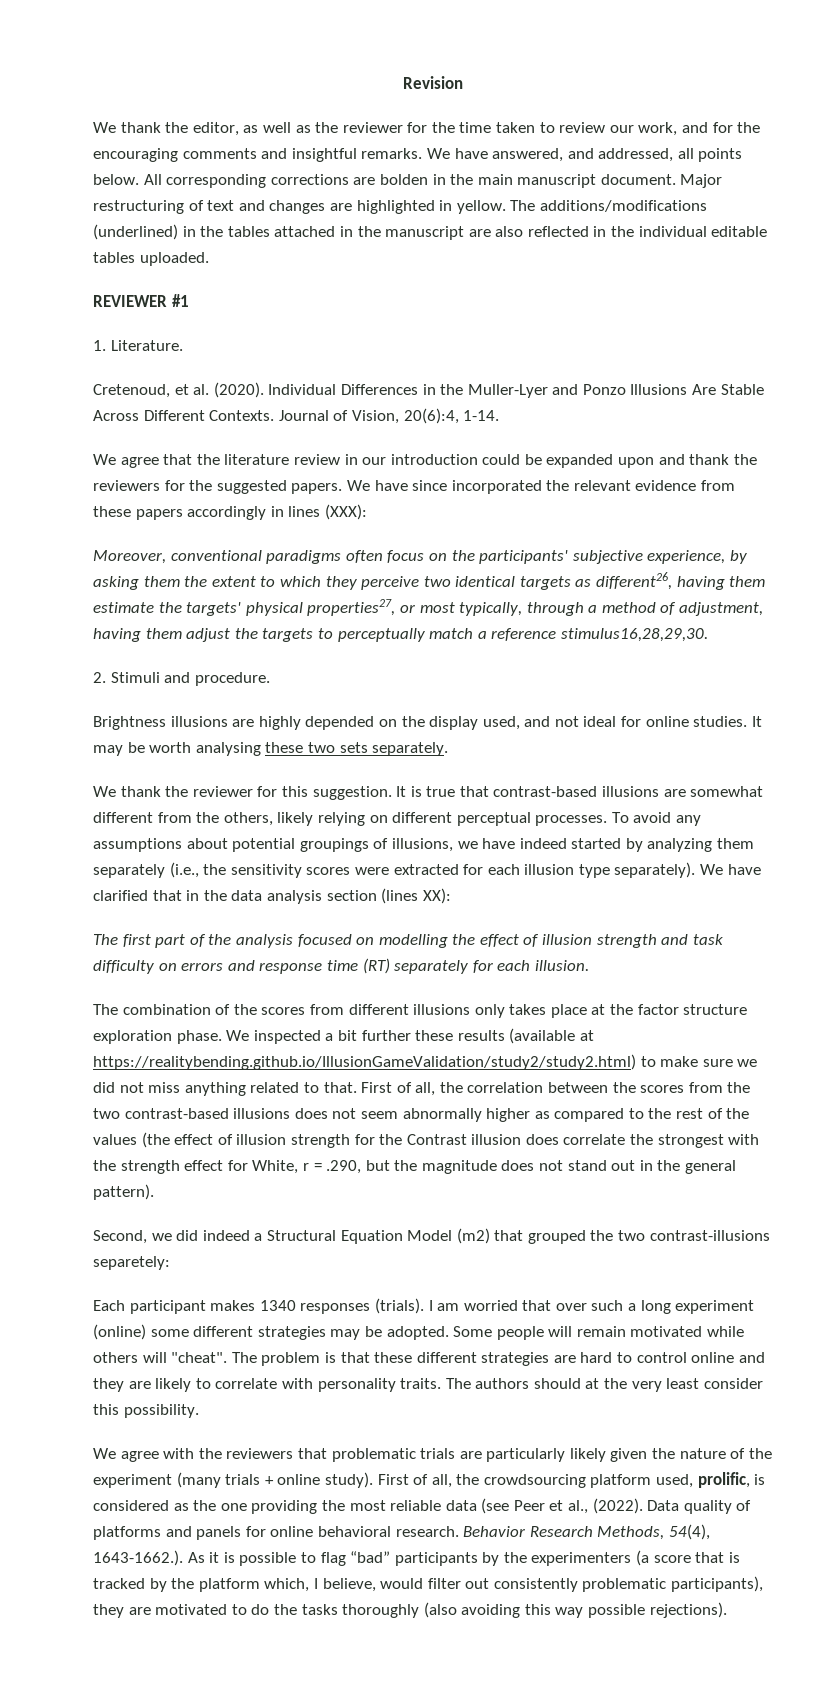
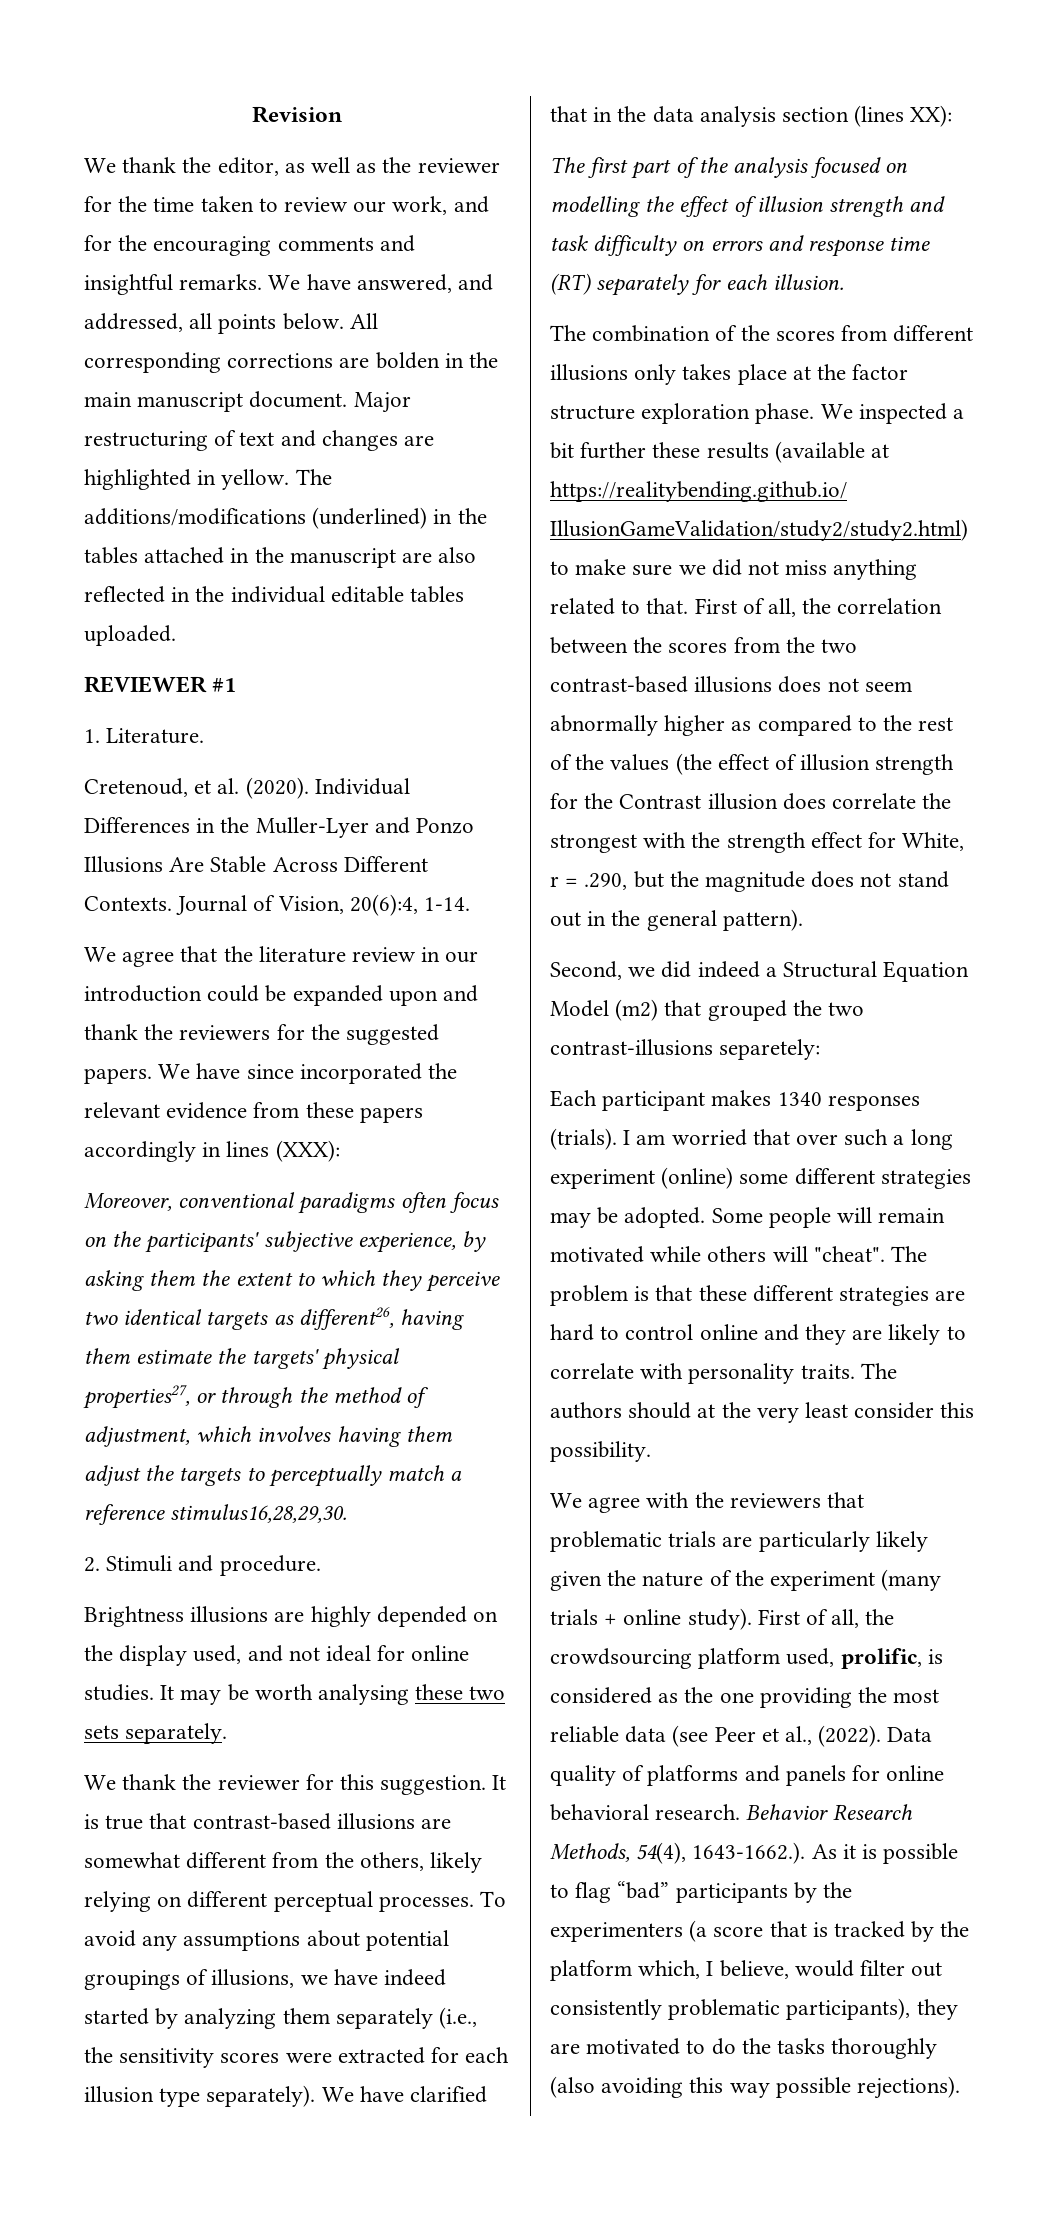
- Moreover, conventional paradigms often focus on the participants' subjective experience, by asking them the extent to which they perceive two identical targets as different26, having them estimate the targets' physical properties27, or most typically, through a method of adjustment, having them adjust the targets to perceptually match a reference stimulus16,28,29,30.
+ Moreover, conventional paradigms often focus on the participants' subjective experience, by asking them the extent to which they perceive two identical targets as different26, having them estimate the targets' physical properties27, or through the method of adjustment, which involves having them adjust the targets to perceptually match a reference stimulus16,28,29,30.

